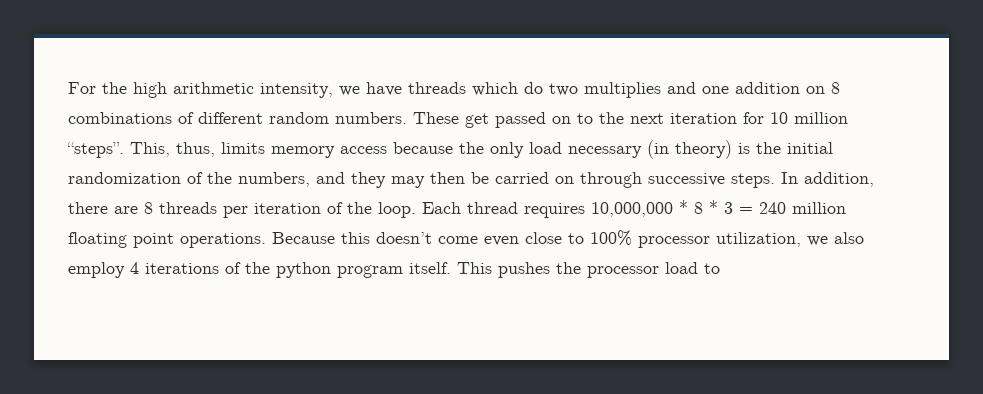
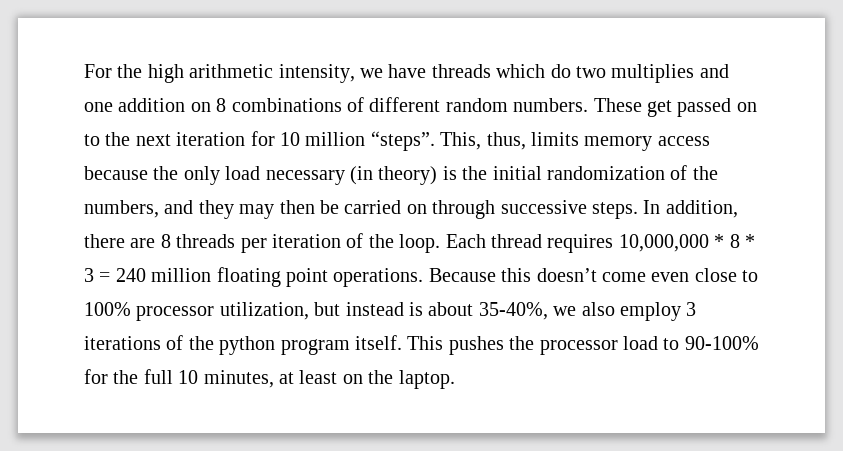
- Because this doesn’t come even close to 100% processor utilization, we also employ 4 iterations of the python program itself.
+ Because this doesn’t come even close to 100% processor utilization, but instead is about 35-40%, we also employ 3 iterations of the python program itself.
- This pushes the processor load to
+ This pushes the processor load to 90-100% for the full 10 minutes, at least on the laptop.

